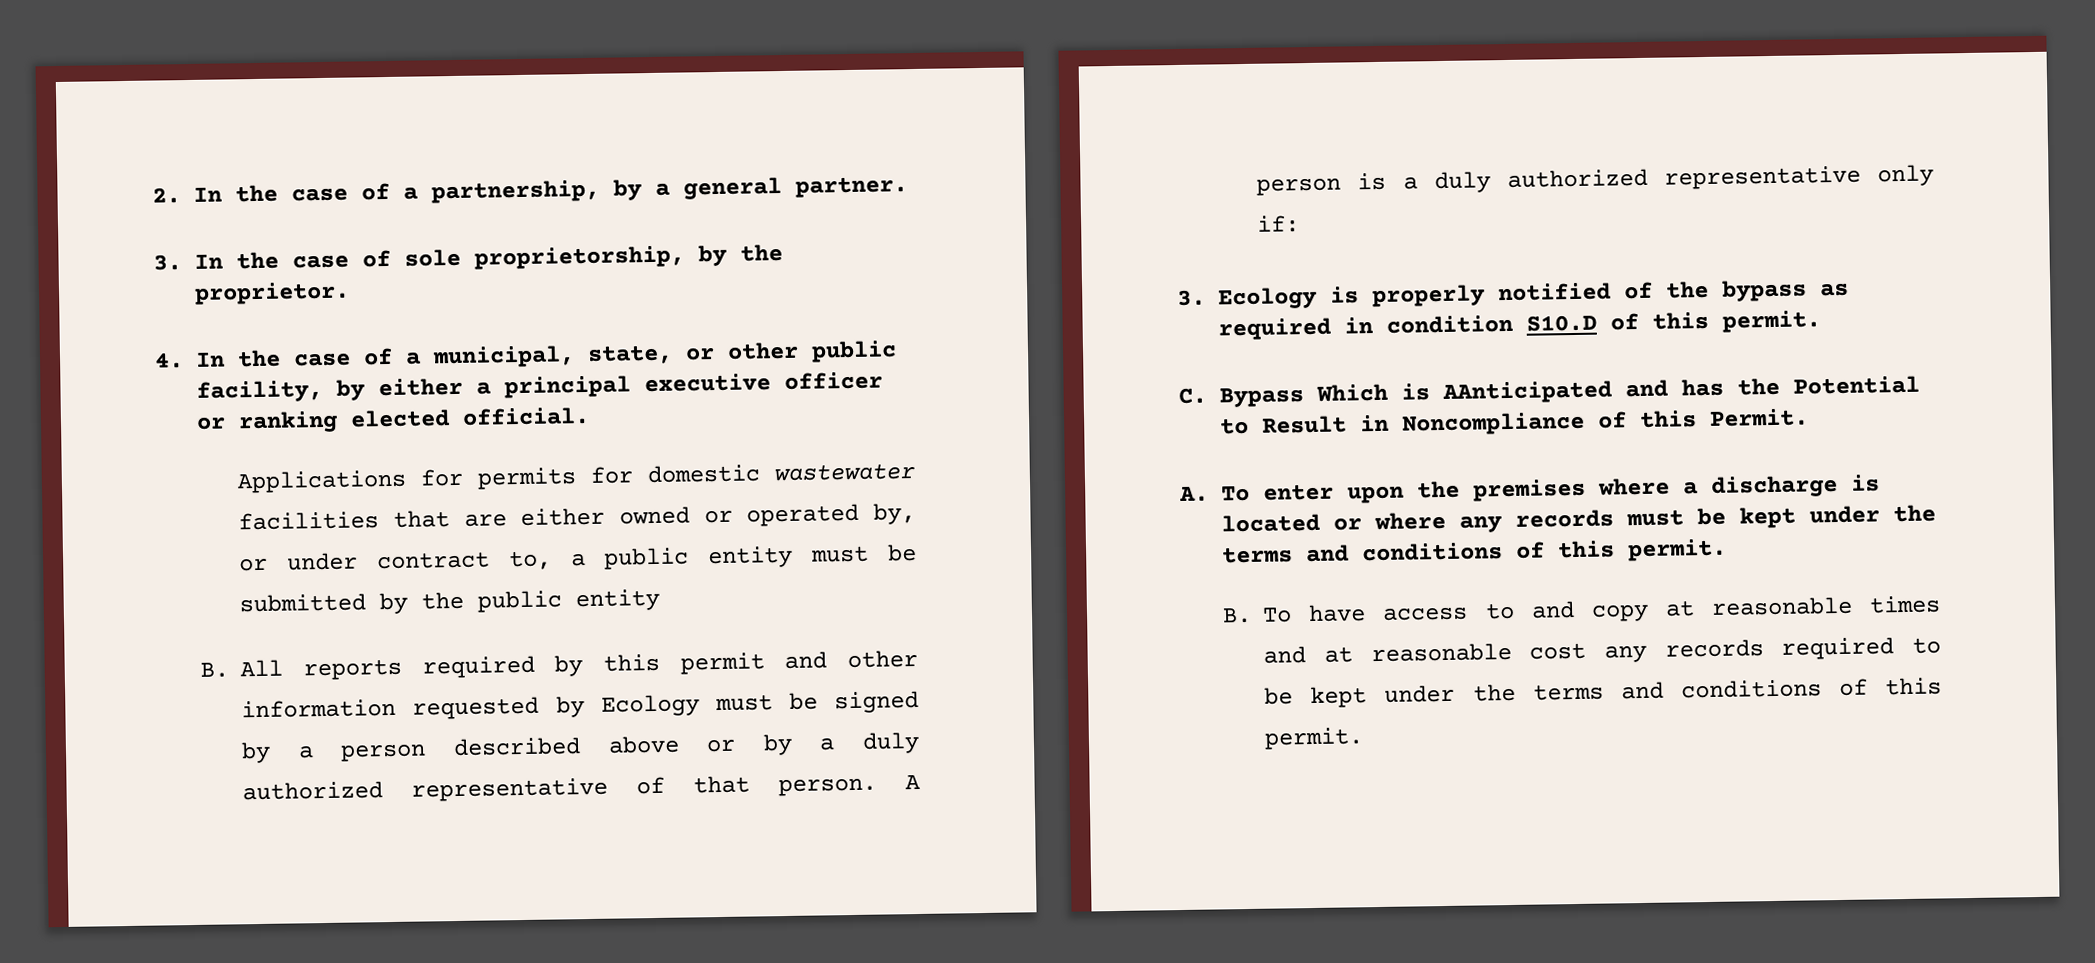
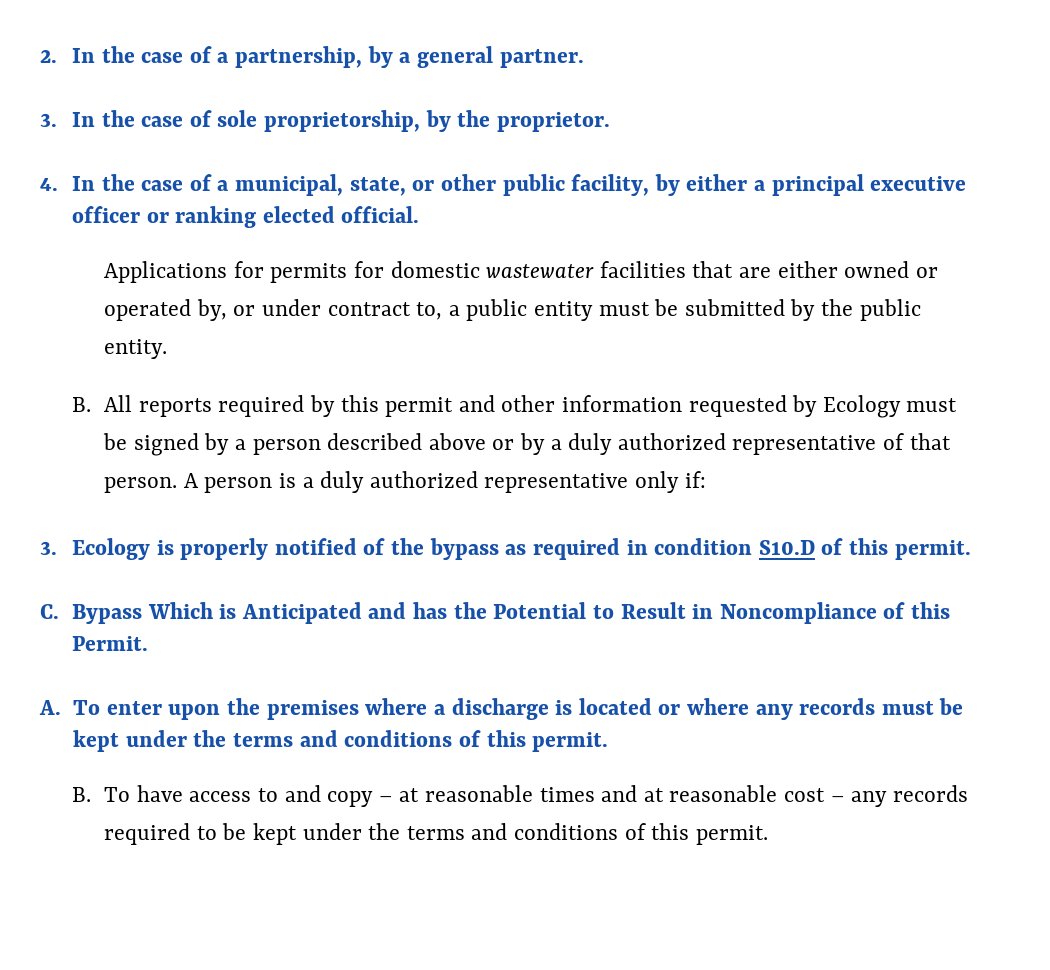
- Applications for permits for domestic wastewater facilities that are either owned or operated by, or under contract to, a public entity must be submitted by the public entity
+ Applications for permits for domestic wastewater facilities that are either owned or operated by, or under contract to, a public entity must be submitted by the public entity.
- C. Bypass Which is AAnticipated and has the Potential to Result in Noncompliance of this Permit.
+ C. Bypass Which is Anticipated and has the Potential to Result in Noncompliance of this Permit.
- B. To have access to and copy at reasonable times and at reasonable cost any records required to be kept under the terms and conditions of this permit.
+ B. To have access to and copy – at reasonable times and at reasonable cost – any records required to be kept under the terms and conditions of this permit.

